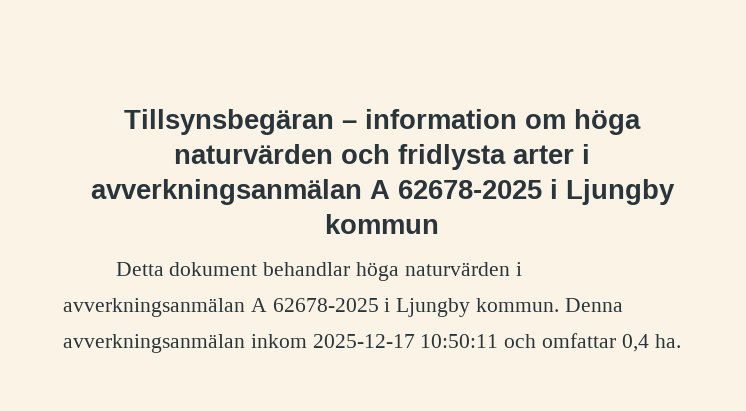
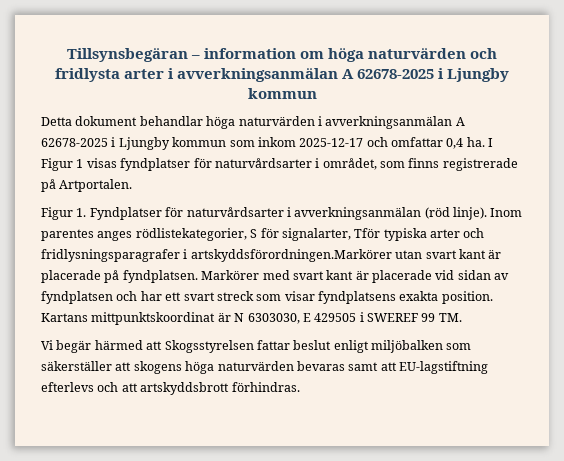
- Detta dokument behandlar höga naturvärden i avverkningsanmälan A 62678-2025 i Ljungby kommun. Denna avverkningsanmälan inkom 2025-12-17 10:50:11 och omfattar 0,4 ha.
+ Detta dokument behandlar höga naturvärden i avverkningsanmälan A 62678-2025 i Ljungby kommun som inkom 2025-12-17 och omfattar 0,4 ha.
+ I Figur 1 visas fyndplatser för naturvårdsarter i området, som finns registrerade på Artportalen.
+ Figur 1. Fyndplatser för naturvårdsarter i avverkningsanmälan (röd linje). Inom parentes anges rödlistekategorier, S för signalarter, Tför typiska arter och fridlysningsparagrafer i artskyddsförordningen.Markörer utan svart kant är placerade på fyndplatsen. Markörer med svart kant är placerade vid sidan av fyndplatsen och har ett svart streck som visar fyndplatsens exakta position. Kartans mittpunktskoordinat är N 6303030, E 429505 i SWEREF 99 TM.
+ Vi begär härmed att Skogsstyrelsen fattar beslut enligt miljöbalken som säkerställer att skogens höga naturvärden bevaras samt att EU-lagstiftning efterlevs och att artskyddsbrott förhindras.

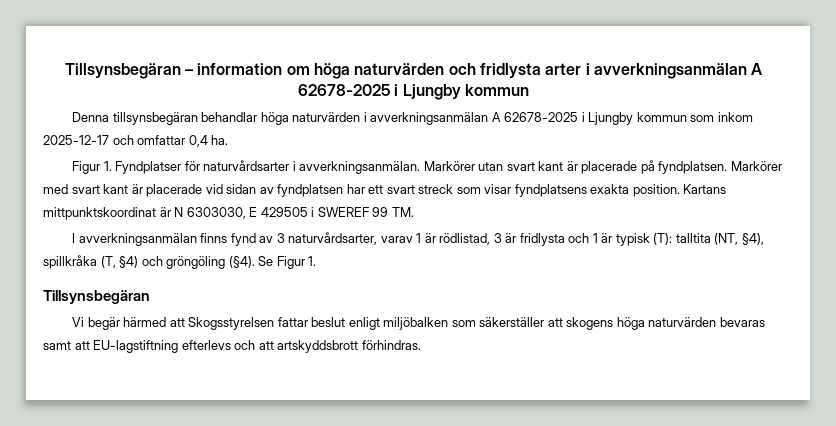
- Detta dokument behandlar höga naturvärden i avverkningsanmälan A 62678-2025 i Ljungby kommun som inkom 2025-12-17 och omfattar 0,4 ha. I Figur 1 visas fyndplatser för naturvårdsarter i området, som finns registrerade på Artportalen.
+ Denna tillsynsbegäran behandlar höga naturvärden i avverkningsanmälan A 62678-2025 i Ljungby kommun som inkom 2025-12-17 och omfattar 0,4 ha.
- Figur 1. Fyndplatser för naturvårdsarter i avverkningsanmälan (röd linje). Inom parentes anges rödlistekategorier, S för signalarter, Tför typiska arter och fridlysningsparagrafer i artskyddsförordningen.Markörer utan svart kant är placerade på fyndplatsen.
+ Figur 1. Fyndplatser för naturvårdsarter i avverkningsanmälan. Markörer utan svart kant är placerade på fyndplatsen.
- Markörer med svart kant är placerade vid sidan av fyndplatsen och har ett svart streck som visar fyndplatsens exakta position.
+ Markörer med svart kant är placerade vid sidan av fyndplatsen har ett svart streck som visar fyndplatsens exakta position.
+ I avverkningsanmälan finns fynd av 3 naturvårdsarter, varav 1 är rödlistad, 3 är fridlysta och 1 är typisk (T): talltita (NT, §4), spillkråka (T, §4) och gröngöling (§4). Se Figur 1.
+ Tillsynsbegäran

